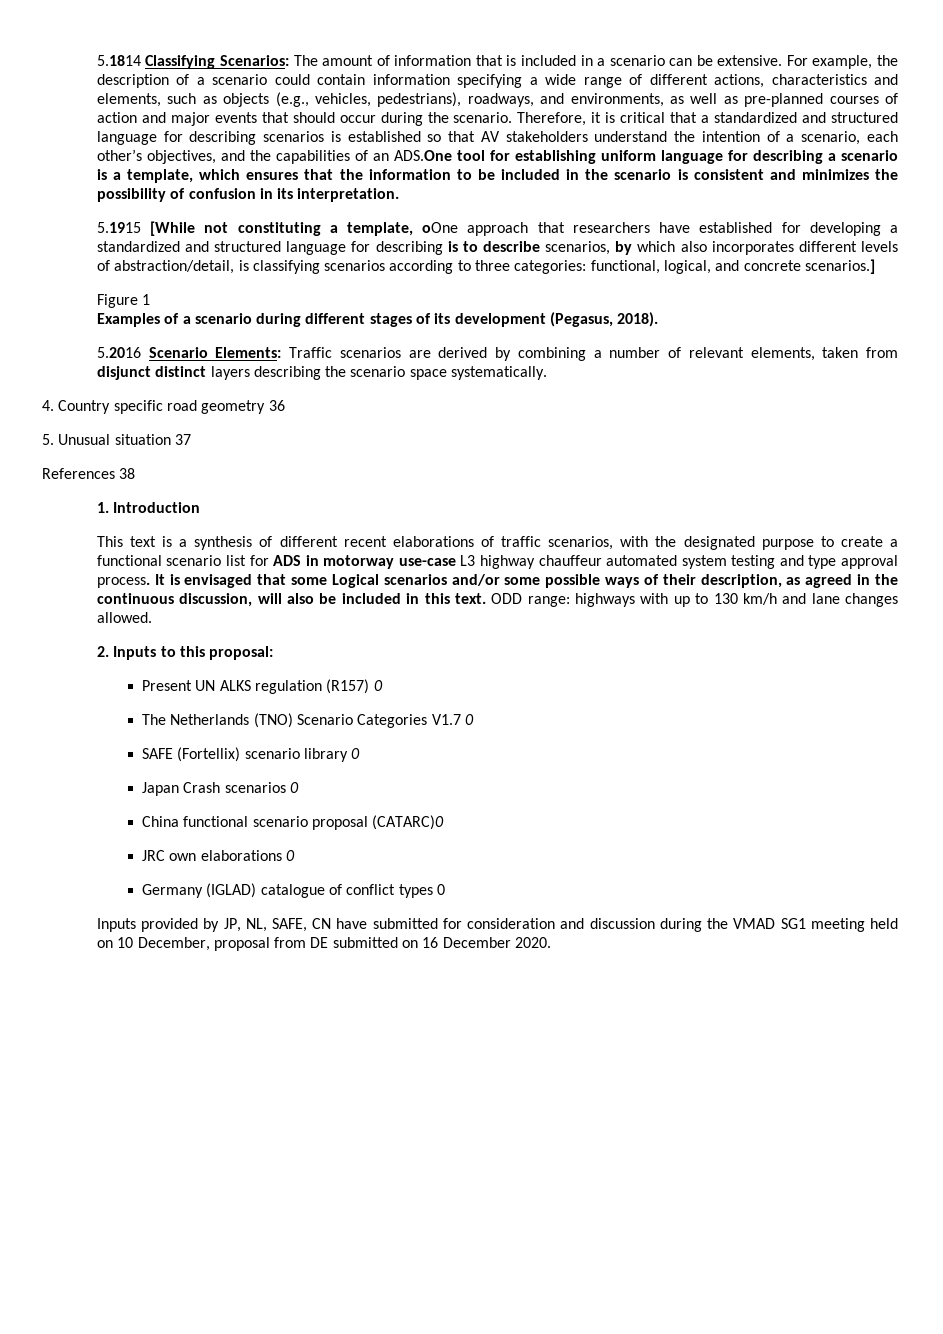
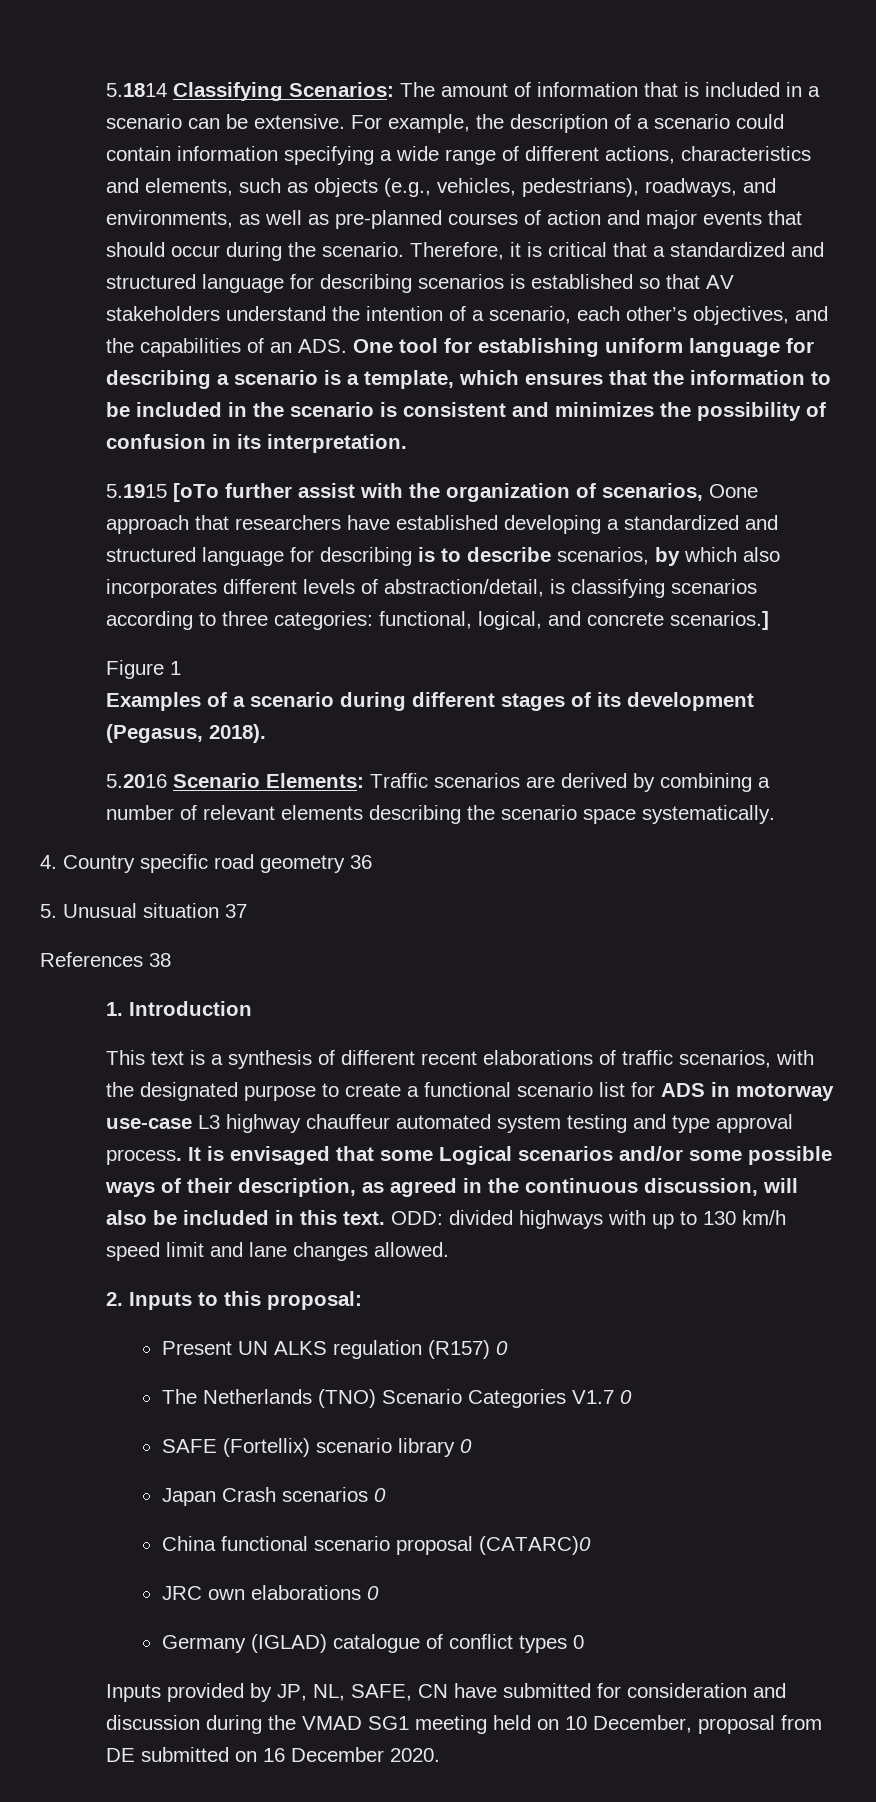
- Therefore, it is critical that a standardized and structured language for describing scenarios is established so that AV stakeholders understand the intention of a scenario, each other’s objectives, and the capabilities of an ADS.One tool for establishing uniform language for describing a scenario is a template, which ensures that the information to be included in the scenario is consistent and minimizes the possibility of confusion in its interpretation.
+ Therefore, it is critical that a standardized and structured language for describing scenarios is established so that AV stakeholders understand the intention of a scenario, each other’s objectives, and the capabilities of an ADS. One tool for establishing uniform language for describing a scenario is a template, which ensures that the information to be included in the scenario is consistent and minimizes the possibility of confusion in its interpretation.
- 5.1915 [While not constituting a template, oOne approach that researchers have established for developing a standardized and structured language for describing is to describe scenarios, by which also incorporates different levels of abstraction/detail, is classifying scenarios according to three categories: functional, logical, and concrete scenarios.]
+ 5.1915 [oTo further assist with the organization of scenarios, Oone approach that researchers have established developing a standardized and structured language for describing is to describe scenarios, by which also incorporates different levels of abstraction/detail, is classifying scenarios according to three categories: functional, logical, and concrete scenarios.]
- 5.2016 Scenario Elements: Traffic scenarios are derived by combining a number of relevant elements, taken from disjunct distinct layers describing the scenario space systematically.
+ 5.2016 Scenario Elements: Traffic scenarios are derived by combining a number of relevant elements describing the scenario space systematically.
- ODD range: highways with up to 130 km/h and lane changes allowed.
+ ODD: divided highways with up to 130 km/h speed limit and lane changes allowed.

